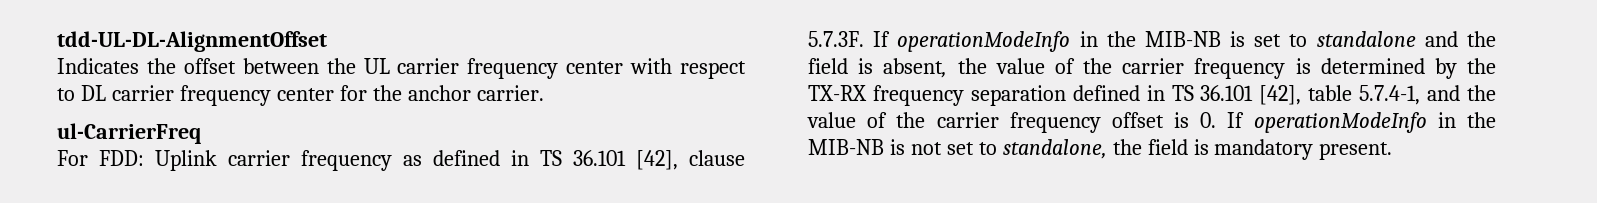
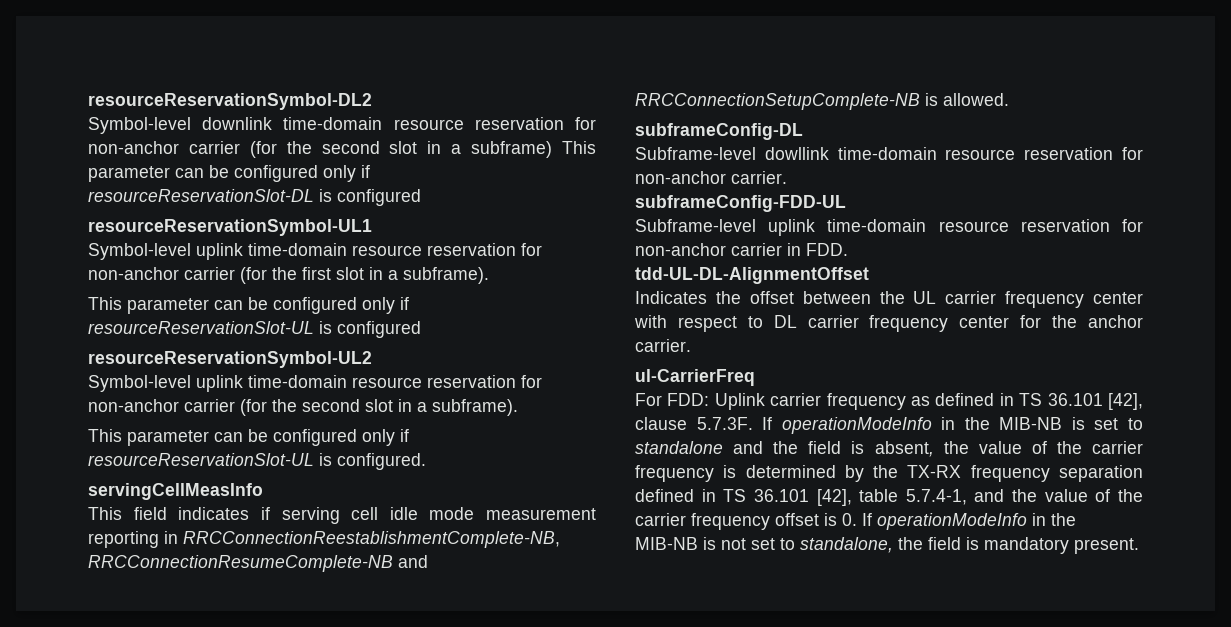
+ resourceReservationSymbol-DL2
+ Symbol-level downlink time-domain resource reservation for non-anchor carrier (for the second slot in a subframe) This parameter can be configured only if resourceReservationSlot-DL is configured
+ resourceReservationSymbol-UL1
+ Symbol-level uplink time-domain resource reservation for non-anchor carrier (for the first slot in a subframe).
+ This parameter can be configured only if resourceReservationSlot-UL is configured
+ resourceReservationSymbol-UL2
+ Symbol-level uplink time-domain resource reservation for non-anchor carrier (for the second slot in a subframe).
+ This parameter can be configured only if resourceReservationSlot-UL is configured.
+ servingCellMeasInfo
+ This field indicates if serving cell idle mode measurement reporting in RRCConnectionReestablishmentComplete-NB, RRCConnectionResumeComplete-NB and RRCConnectionSetupComplete-NB is allowed.
+ subframeConfig-DL
+ Subframe-level dowllink time-domain resource reservation for non-anchor carrier.
+ subframeConfig-FDD-UL
+ Subframe-level uplink time-domain resource reservation for non-anchor carrier in FDD.

